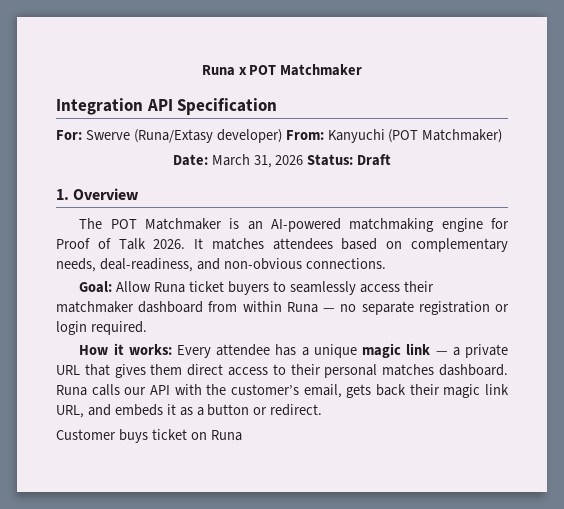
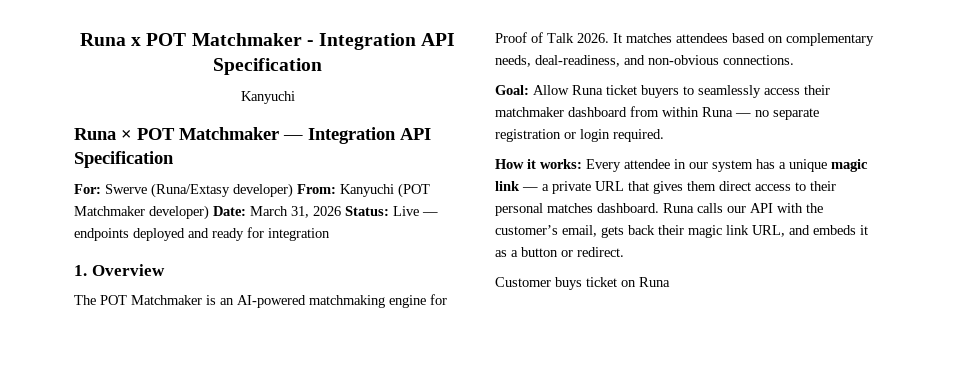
- Runa x POT Matchmaker
- Integration API Specification
+ Runa x POT Matchmaker - Integration API Specification
+ Kanyuchi
+ Runa × POT Matchmaker — Integration API Specification
- For: Swerve (Runa/Extasy developer) From: Kanyuchi (POT Matchmaker)
- Date: March 31, 2026 Status: Draft
+ For: Swerve (Runa/Extasy developer) From: Kanyuchi (POT Matchmaker developer) Date: March 31, 2026 Status: Live — endpoints deployed and ready for integration
- How it works: Every attendee has a unique magic link — a private URL that gives them direct access to their personal matches dashboard.
+ How it works: Every attendee in our system has a unique magic link — a private URL that gives them direct access to their personal matches dashboard.

